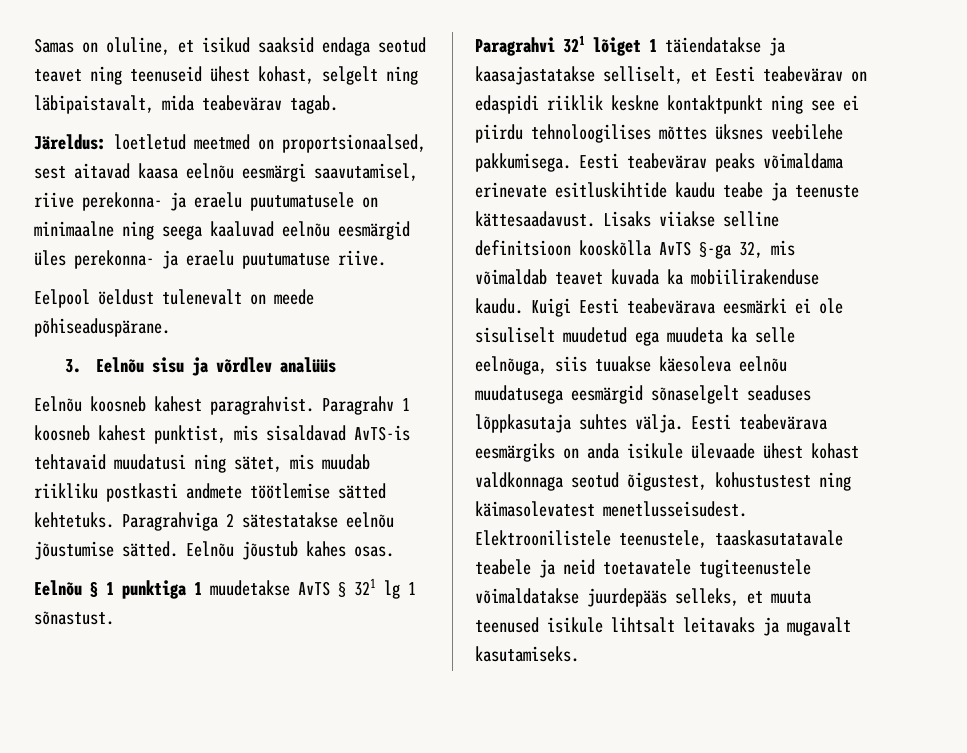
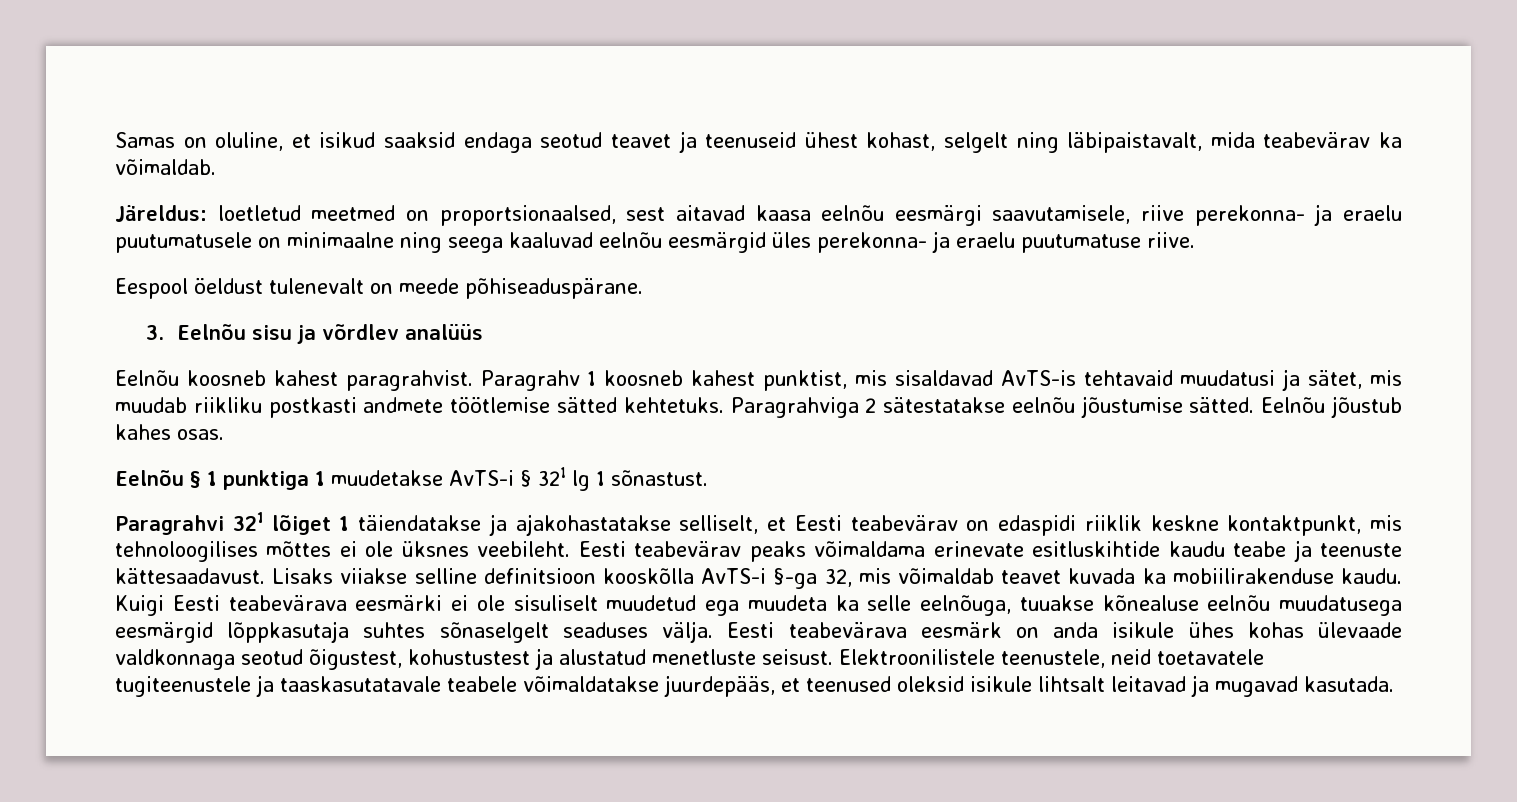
- Samas on oluline, et isikud saaksid endaga seotud teavet ning teenuseid ühest kohast, selgelt ning läbipaistavalt, mida teabevärav tagab.
+ Samas on oluline, et isikud saaksid endaga seotud teavet ja teenuseid ühest kohast, selgelt ning läbipaistavalt, mida teabevärav ka võimaldab.
- Järeldus: loetletud meetmed on proportsionaalsed, sest aitavad kaasa eelnõu eesmärgi saavutamisel, riive perekonna- ja eraelu puutumatusele on minimaalne ning seega kaaluvad eelnõu eesmärgid üles perekonna- ja eraelu puutumatuse riive.
+ Järeldus: loetletud meetmed on proportsionaalsed, sest aitavad kaasa eelnõu eesmärgi saavutamisele, riive perekonna- ja eraelu puutumatusele on minimaalne ning seega kaaluvad eelnõu eesmärgid üles perekonna- ja eraelu puutumatuse riive.
- Eelpool öeldust tulenevalt on meede põhiseaduspärane.
+ Eespool öeldust tulenevalt on meede põhiseaduspärane.
- Paragrahv 1 koosneb kahest punktist, mis sisaldavad AvTS-is tehtavaid muudatusi ning sätet, mis muudab riikliku postkasti andmete töötlemise sätted kehtetuks.
+ Paragrahv 1 koosneb kahest punktist, mis sisaldavad AvTS-is tehtavaid muudatusi ja sätet, mis muudab riikliku postkasti andmete töötlemise sätted kehtetuks.
- Eelnõu § 1 punktiga 1 muudetakse AvTS § 321 lg 1 sõnastust.
+ Eelnõu § 1 punktiga 1 muudetakse AvTS-i § 321 lg 1 sõnastust.
- Paragrahvi 321 lõiget 1 täiendatakse ja kaasajastatakse selliselt, et Eesti teabevärav on edaspidi riiklik keskne kontaktpunkt ning see ei piirdu tehnoloogilises mõttes üksnes veebilehe pakkumisega.
+ Paragrahvi 321 lõiget 1 täiendatakse ja ajakohastatakse selliselt, et Eesti teabevärav on edaspidi riiklik keskne kontaktpunkt, mis tehnoloogilises mõttes ei ole üksnes veebileht.
- Lisaks viiakse selline definitsioon kooskõlla AvTS §-ga 32, mis võimaldab teavet kuvada ka mobiilirakenduse kaudu.
+ Lisaks viiakse selline definitsioon kooskõlla AvTS-i §-ga 32, mis võimaldab teavet kuvada ka mobiilirakenduse kaudu.
- Kuigi Eesti teabevärava eesmärki ei ole sisuliselt muudetud ega muudeta ka selle eelnõuga, siis tuuakse käesoleva eelnõu muudatusega eesmärgid sõnaselgelt seaduses lõppkasutaja suhtes välja.
+ Kuigi Eesti teabevärava eesmärki ei ole sisuliselt muudetud ega muudeta ka selle eelnõuga, tuuakse kõnealuse eelnõu muudatusega eesmärgid lõppkasutaja suhtes sõnaselgelt seaduses välja.
- Eesti teabevärava eesmärgiks on anda isikule ülevaade ühest kohast valdkonnaga seotud õigustest, kohustustest ning käimasolevatest menetlusseisudest. Elektroonilistele teenustele, taaskasutatavale teabele ja neid toetavatele tugiteenustele võimaldatakse juurdepääs selleks, et muuta teenused isikule lihtsalt leitavaks ja mugavalt kasutamiseks.
+ Eesti teabevärava eesmärk on anda isikule ühes kohas ülevaade valdkonnaga seotud õigustest, kohustustest ja alustatud menetluste seisust. Elektroonilistele teenustele, neid toetavatele tugiteenustele ja taaskasutatavale teabele võimaldatakse juurdepääs, et teenused oleksid isikule lihtsalt leitavad ja mugavad kasutada.

